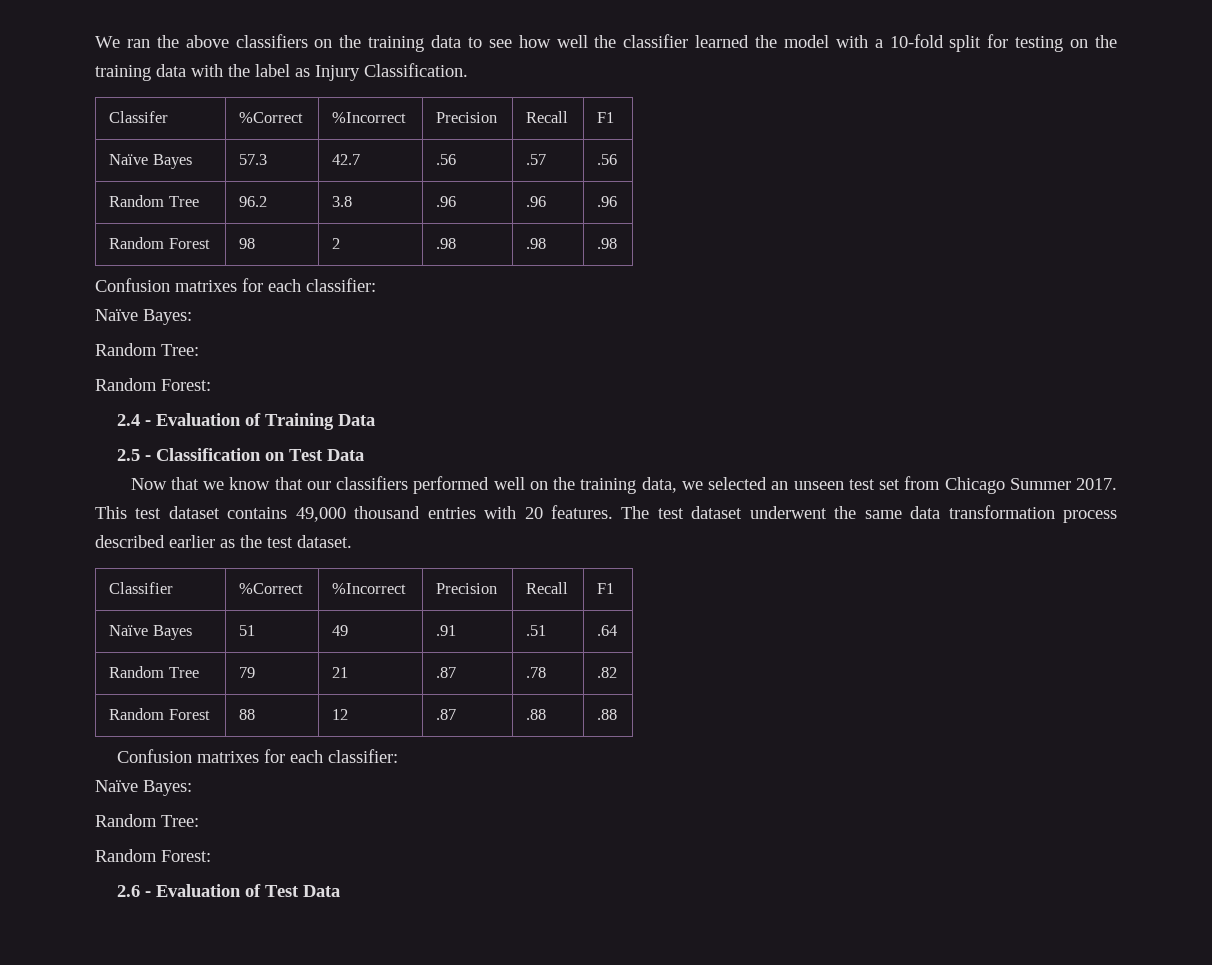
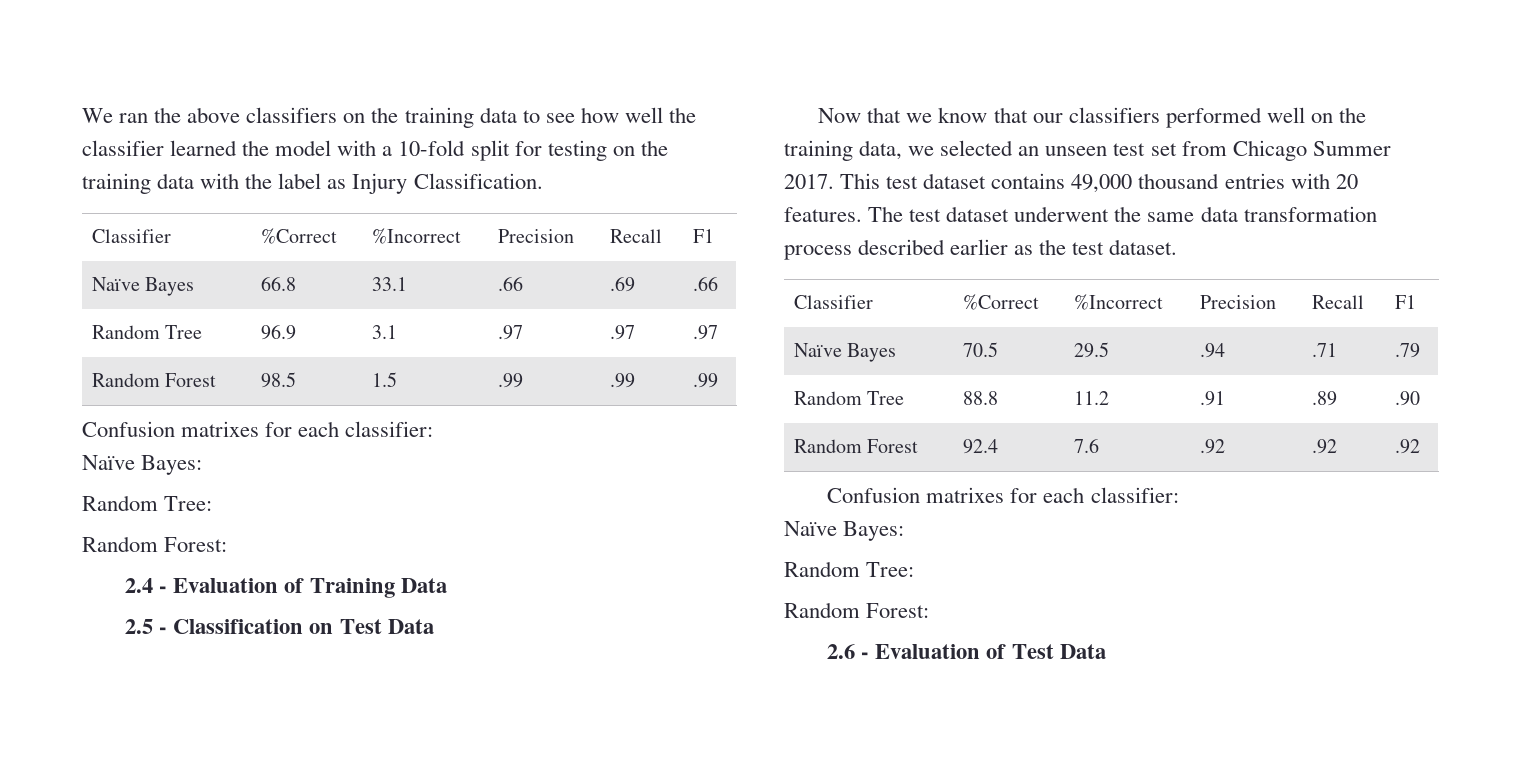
  We ran the above classifiers on the training data to see how well the classifier learned the model with a 10-fold split for testing on the training data with the label as Injury Classification.
- Classifer | %Correct | %Incorrect | Precision | Recall | F1
- Naïve Bayes | 57.3 | 42.7 | .56 | .57 | .56
- Random Tree | 96.2 | 3.8 | .96 | .96 | .96
- Random Forest | 98 | 2 | .98 | .98 | .98
+ Classifier | %Correct | %Incorrect | Precision | Recall | F1
+ Naïve Bayes | 66.8 | 33.1 | .66 | .69 | .66
+ Random Tree | 96.9 | 3.1 | .97 | .97 | .97
+ Random Forest | 98.5 | 1.5 | .99 | .99 | .99
- Naïve Bayes | 51 | 49 | .91 | .51 | .64
- Random Tree | 79 | 21 | .87 | .78 | .82
- Random Forest | 88 | 12 | .87 | .88 | .88
+ Naïve Bayes | 70.5 | 29.5 | .94 | .71 | .79
+ Random Tree | 88.8 | 11.2 | .91 | .89 | .90
+ Random Forest | 92.4 | 7.6 | .92 | .92 | .92

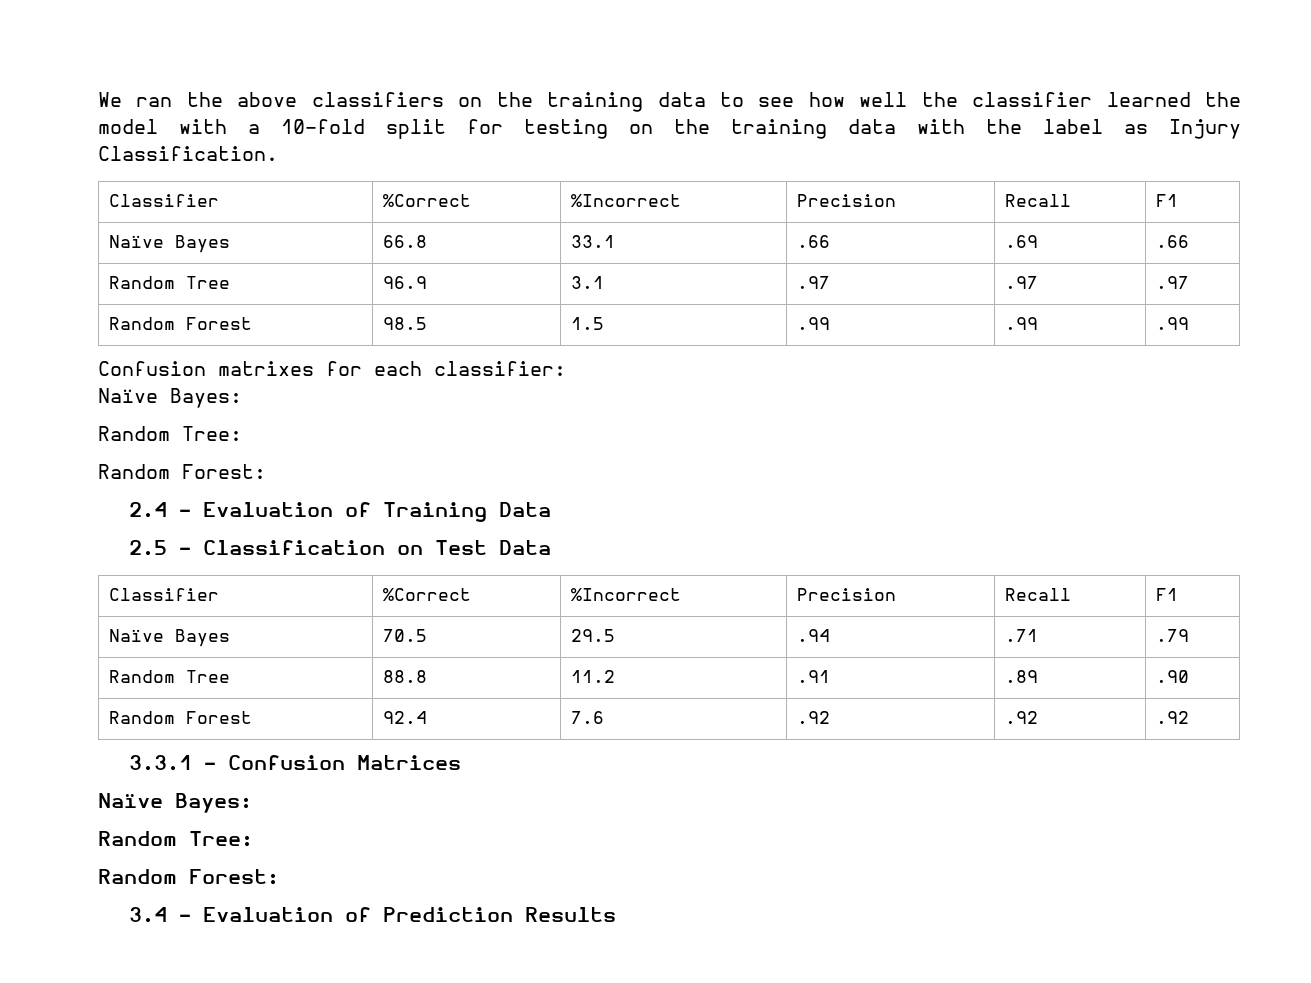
- Now that we know that our classifiers performed well on the training data, we selected an unseen test set from Chicago Summer 2017. This test dataset contains 49,000 thousand entries with 20 features. The test dataset underwent the same data transformation process described earlier as the test dataset.
  Random Forest | 92.4 | 7.6 | .92 | .92 | .92
- Confusion matrixes for each classifier:
+ 3.3.1 – Confusion Matrices
  Naïve Bayes:
  Random Tree:
  Random Forest:
- 2.6 - Evaluation of Test Data
+ 3.4 – Evaluation of Prediction Results

